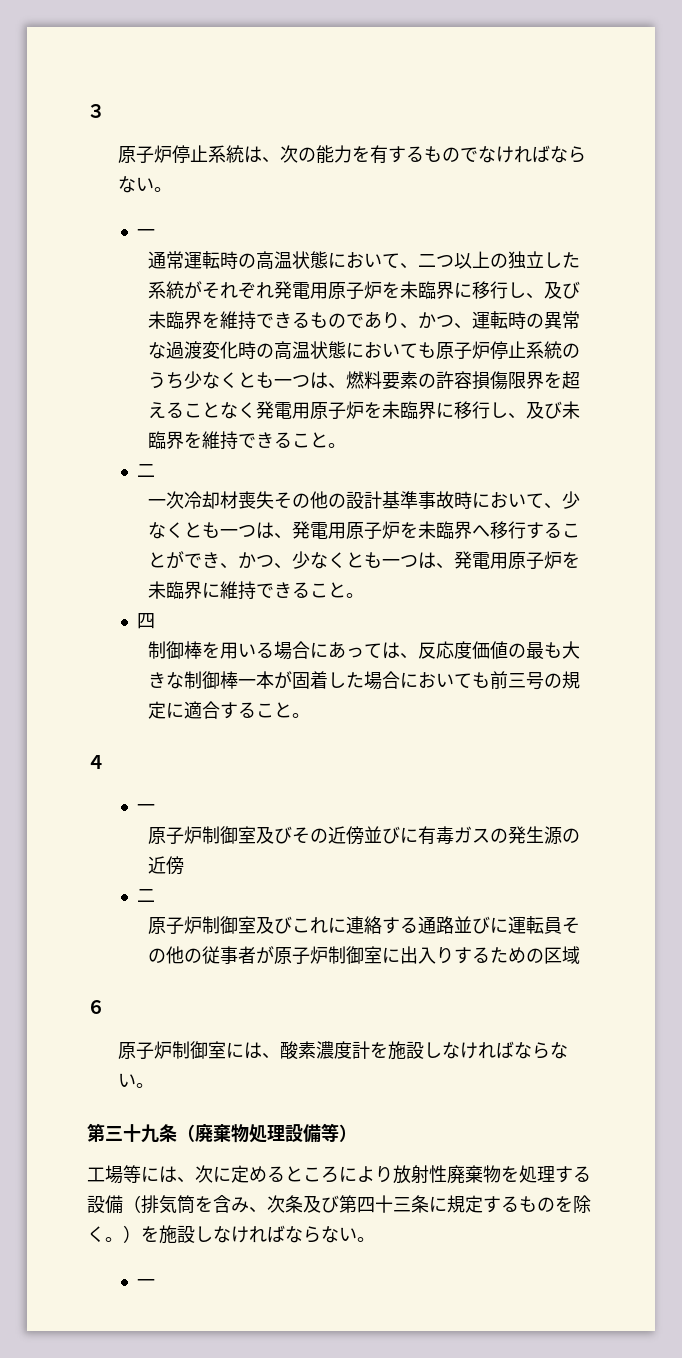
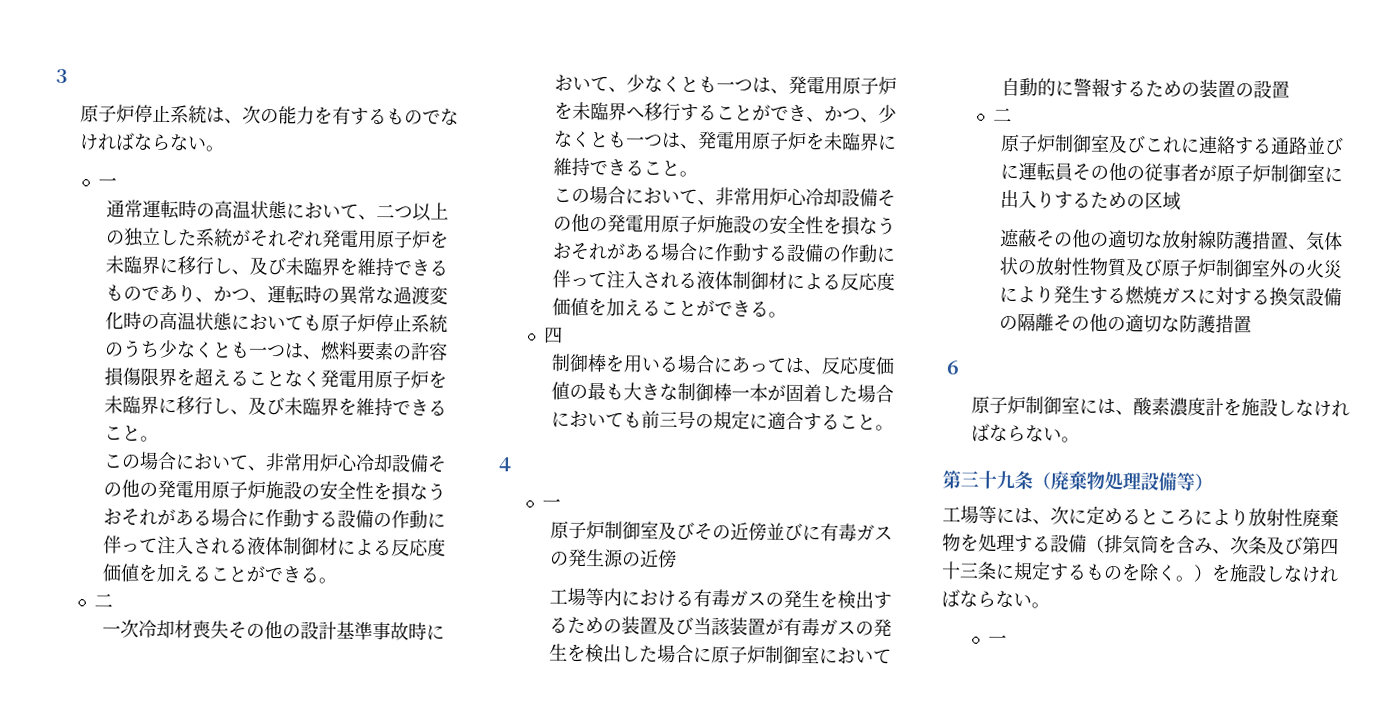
  通常運転時の高温状態において、二つ以上の独立した系統がそれぞれ発電用原子炉を未臨界に移行し、及び未臨界を維持できるものであり、かつ、運転時の異常な過渡変化時の高温状態においても原子炉停止系統のうち少なくとも一つは、燃料要素の許容損傷限界を超えることなく発電用原子炉を未臨界に移行し、及び未臨界を維持できること。
+ この場合において、非常用炉心冷却設備その他の発電用原子炉施設の安全性を損なうおそれがある場合に作動する設備の作動に伴って注入される液体制御材による反応度価値を加えることができる。
  一次冷却材喪失その他の設計基準事故時において、少なくとも一つは、発電用原子炉を未臨界へ移行することができ、かつ、少なくとも一つは、発電用原子炉を未臨界に維持できること。
+ この場合において、非常用炉心冷却設備その他の発電用原子炉施設の安全性を損なうおそれがある場合に作動する設備の作動に伴って注入される液体制御材による反応度価値を加えることができる。
+ 工場等内における有毒ガスの発生を検出するための装置及び当該装置が有毒ガスの発生を検出した場合に原子炉制御室において自動的に警報するための装置の設置
+ 遮蔽その他の適切な放射線防護措置、気体状の放射性物質及び原子炉制御室外の火災により発生する燃焼ガスに対する換気設備の隔離その他の適切な防護措置

